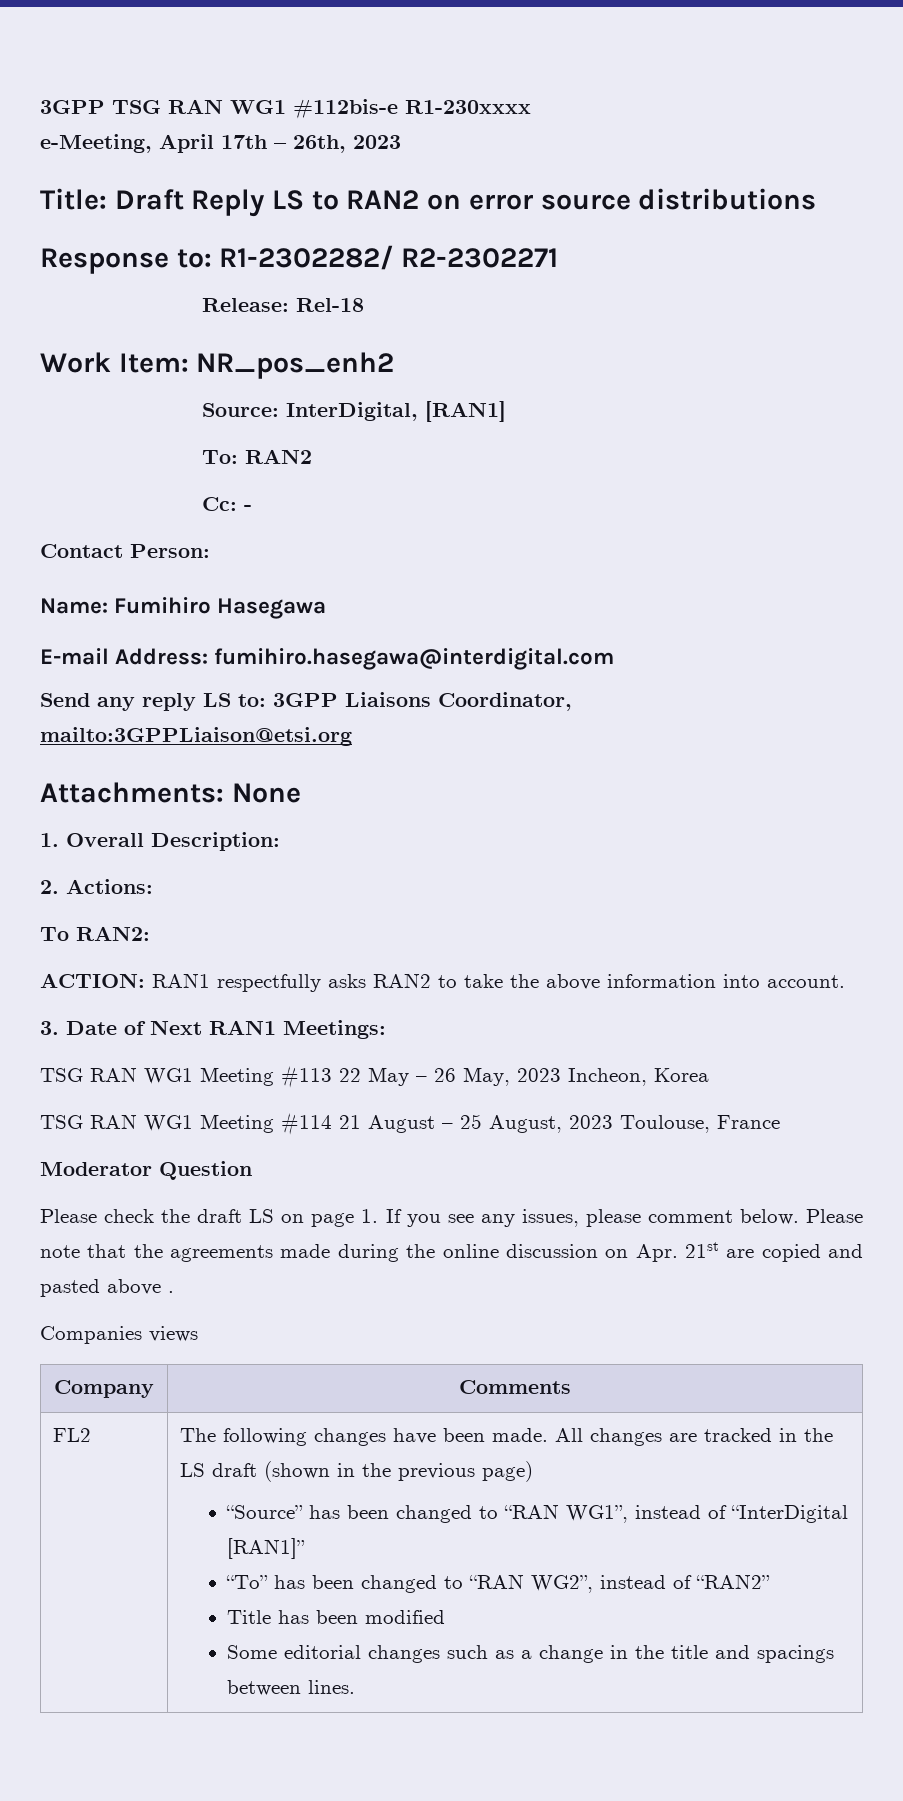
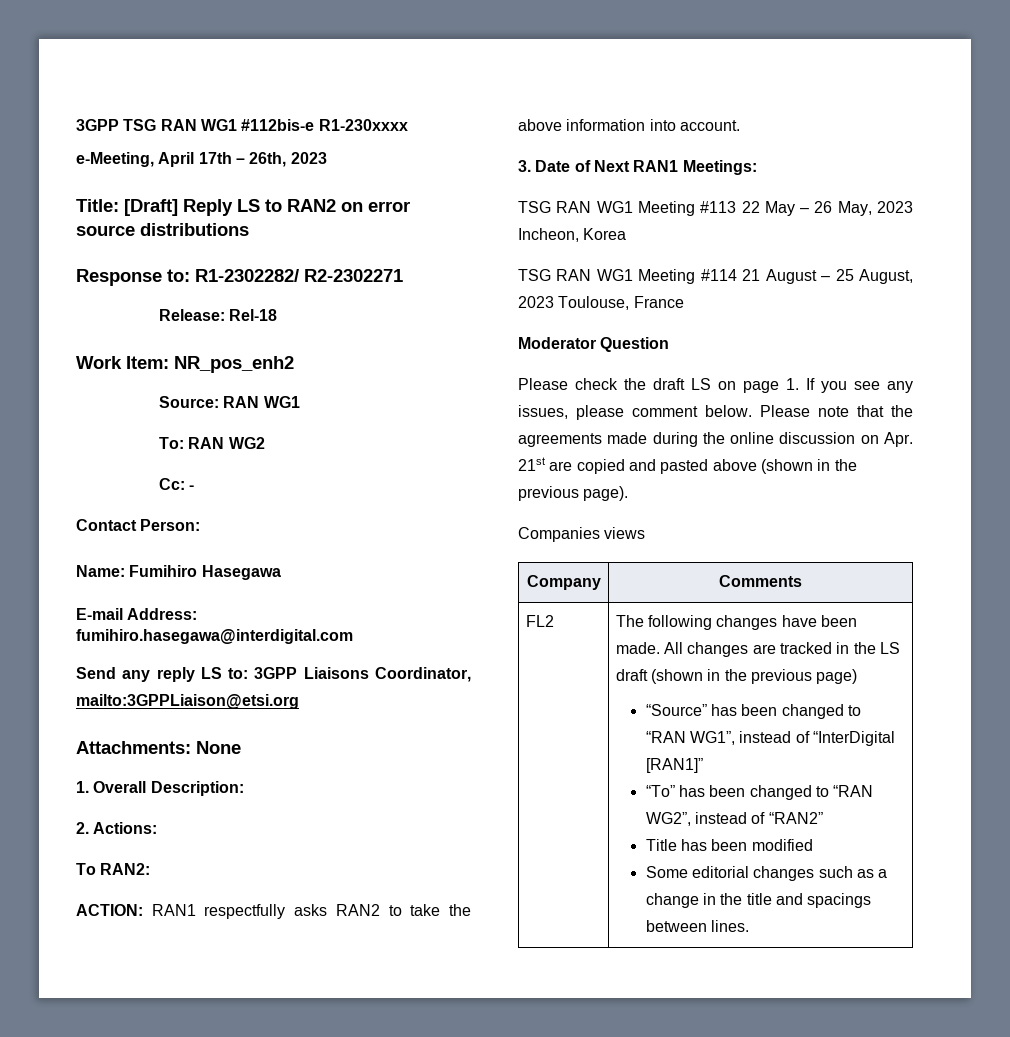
- Title: Draft Reply LS to RAN2 on error source distributions
+ Title: [Draft] Reply LS to RAN2 on error source distributions
- Source: InterDigital, [RAN1]
+ Source: RAN WG1
- To: RAN2
+ To: RAN WG2
- Please note that the agreements made during the online discussion on Apr. 21st are copied and pasted above .
+ Please note that the agreements made during the online discussion on Apr. 21st are copied and pasted above (shown in the previous page).

